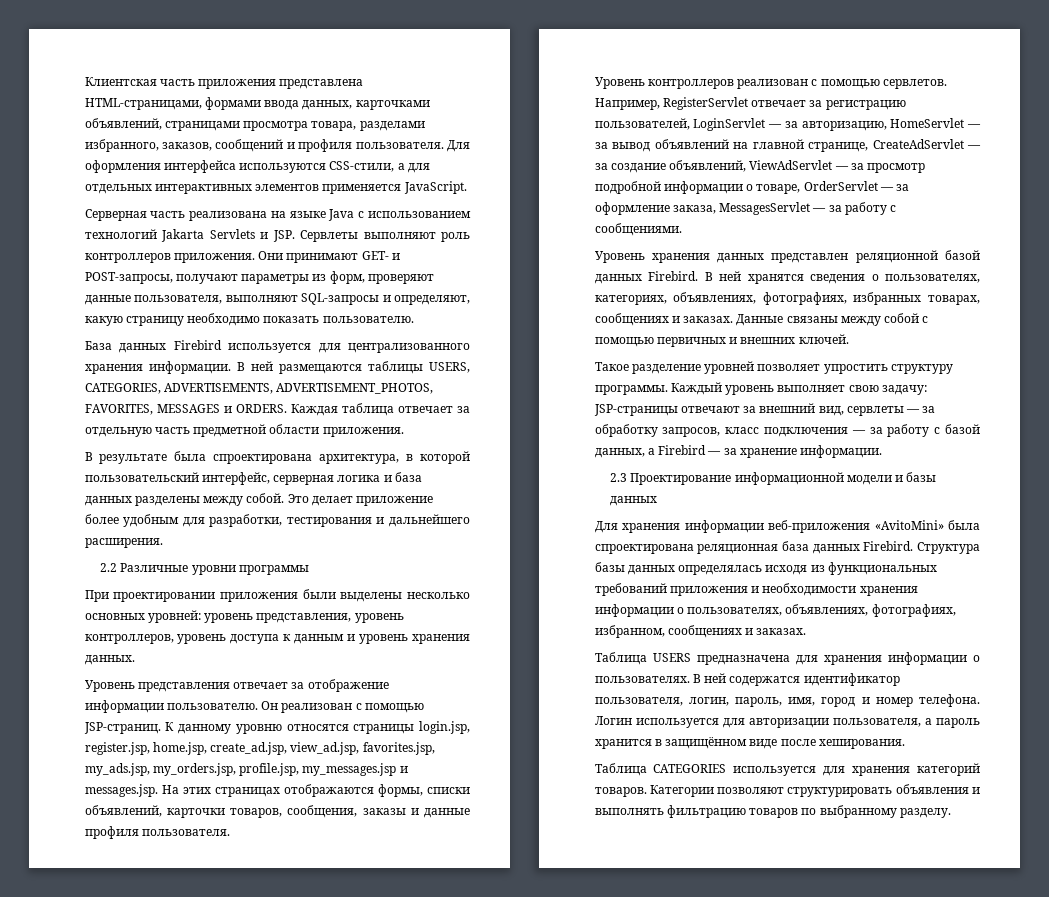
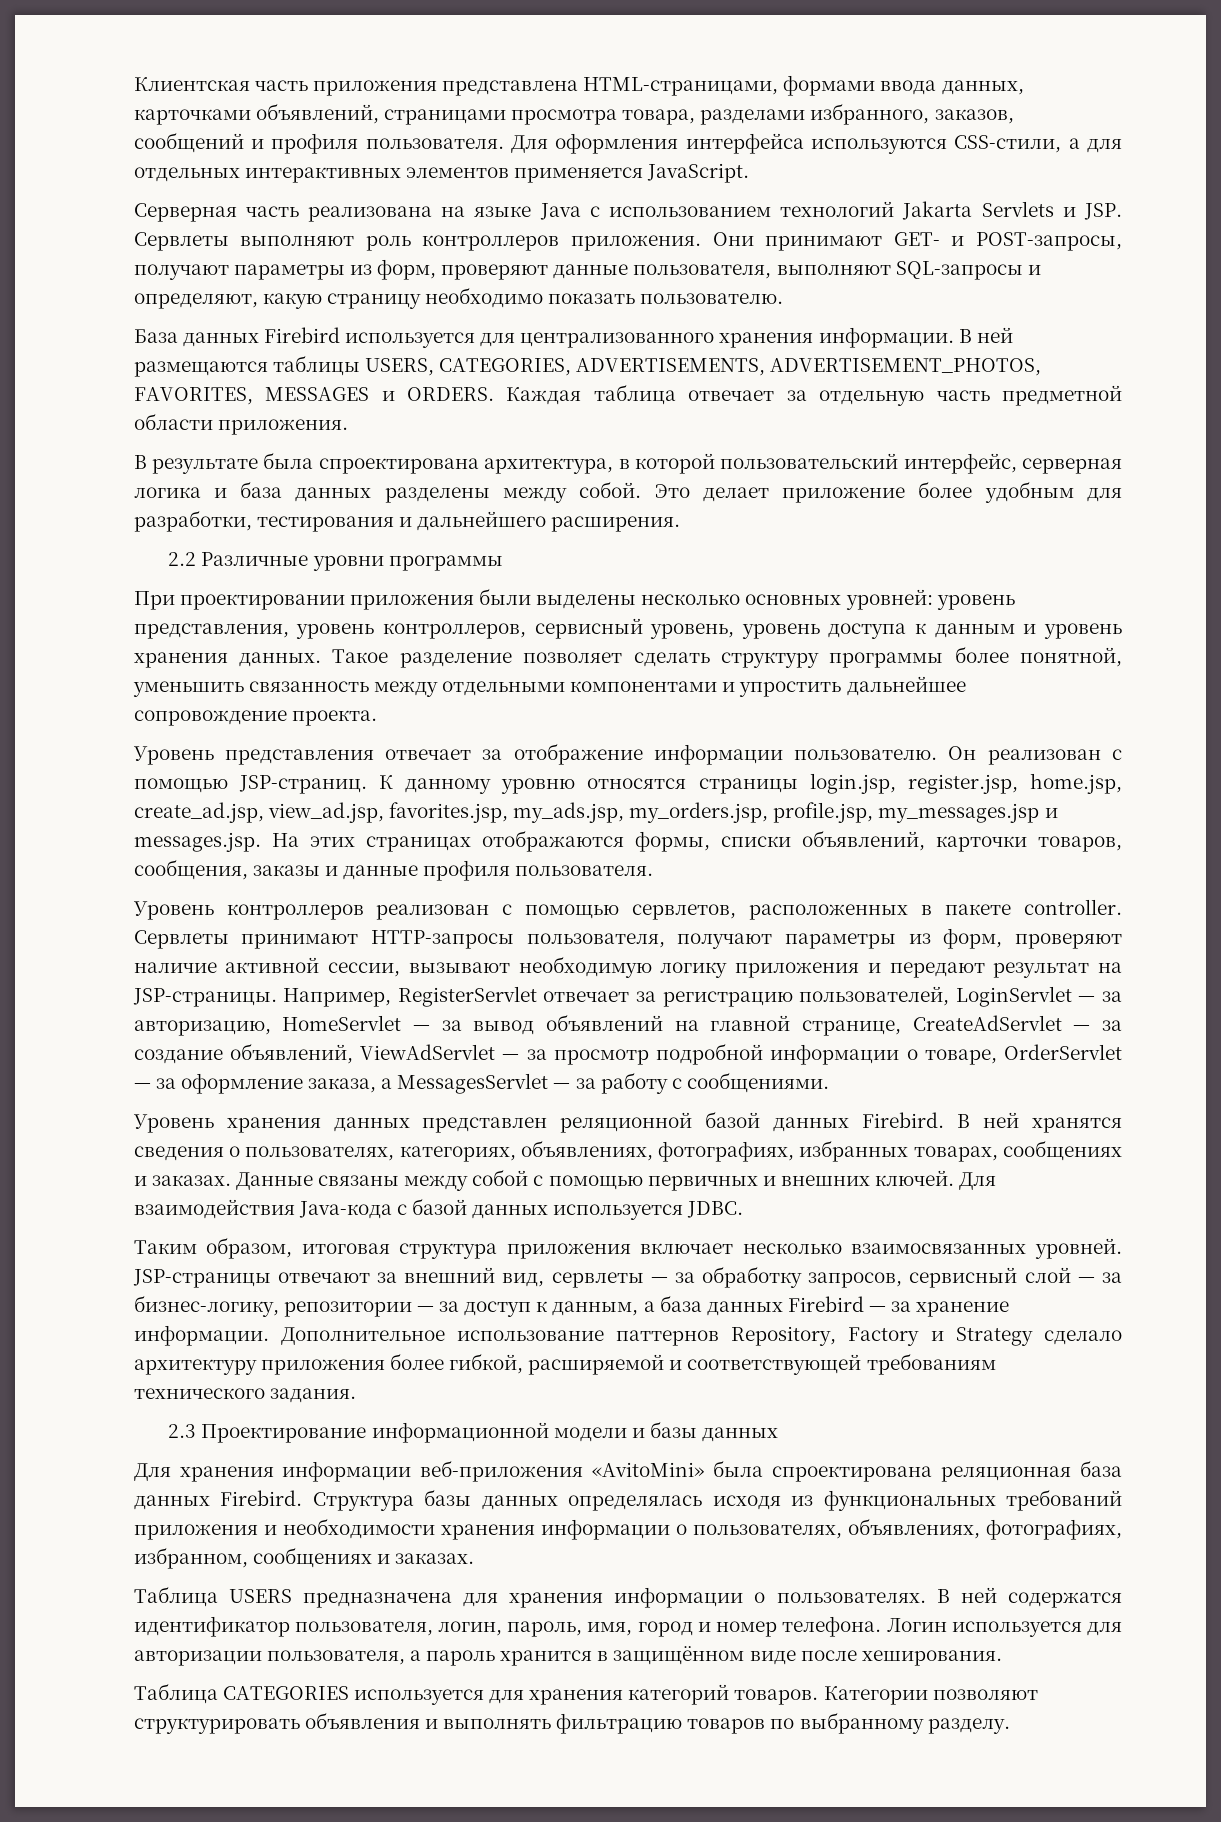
- При проектировании приложения были выделены несколько основных уровней: уровень представления, уровень контроллеров, уровень доступа к данным и уровень хранения данных.
+ При проектировании приложения были выделены несколько основных уровней: уровень представления, уровень контроллеров, сервисный уровень, уровень доступа к данным и уровень хранения данных. Такое разделение позволяет сделать структуру программы более понятной, уменьшить связанность между отдельными компонентами и упростить дальнейшее сопровождение проекта.
- Уровень контроллеров реализован с помощью сервлетов.
+ Уровень контроллеров реализован с помощью сервлетов, расположенных в пакете controller. Сервлеты принимают HTTP-запросы пользователя, получают параметры из форм, проверяют наличие активной сессии, вызывают необходимую логику приложения и передают результат на JSP-страницы.
- Например, RegisterServlet отвечает за регистрацию пользователей, LoginServlet — за авторизацию, HomeServlet — за вывод объявлений на главной странице, CreateAdServlet — за создание объявлений, ViewAdServlet — за просмотр подробной информации о товаре, OrderServlet — за оформление заказа, MessagesServlet — за работу с сообщениями.
+ Например, RegisterServlet отвечает за регистрацию пользователей, LoginServlet — за авторизацию, HomeServlet — за вывод объявлений на главной странице, CreateAdServlet — за создание объявлений, ViewAdServlet — за просмотр подробной информации о товаре, OrderServlet — за оформление заказа, а MessagesServlet — за работу с сообщениями.
- Данные связаны между собой с помощью первичных и внешних ключей.
- Такое разделение уровней позволяет упростить структуру программы. Каждый уровень выполняет свою задачу: JSP-страницы отвечают за внешний вид, сервлеты — за обработку запросов, класс подключения — за работу с базой данных, а Firebird — за хранение информации.
+ Данные связаны между собой с помощью первичных и внешних ключей. Для взаимодействия Java-кода с базой данных используется JDBC.
+ Таким образом, итоговая структура приложения включает несколько взаимосвязанных уровней. JSP-страницы отвечают за внешний вид, сервлеты — за обработку запросов, сервисный слой — за бизнес-логику, репозитории — за доступ к данным, а база данных Firebird — за хранение информации. Дополнительное использование паттернов Repository, Factory и Strategy сделало архитектуру приложения более гибкой, расширяемой и соответствующей требованиям технического задания.

